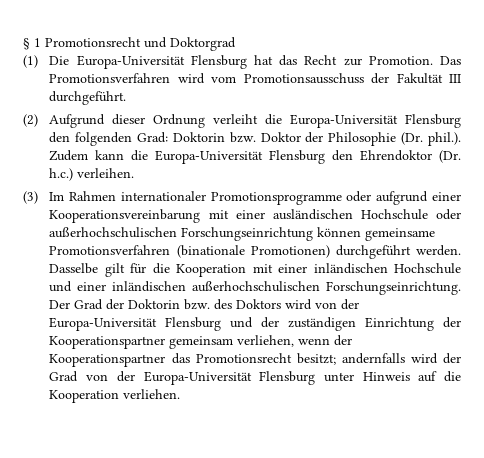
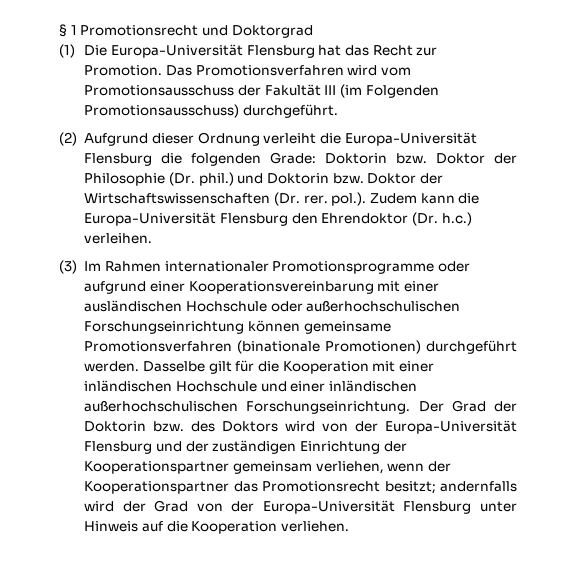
- Das Promotionsverfahren wird vom Promotionsausschuss der Fakultät III durchgeführt.
+ Das Promotionsverfahren wird vom Promotionsausschuss der Fakultät III (im Folgenden Promotionsausschuss) durchgeführt.
- (2) Aufgrund dieser Ordnung verleiht die Europa-Universität Flensburg den folgenden Grad: Doktorin bzw. Doktor der Philosophie (Dr. phil.). Zudem kann die Europa-Universität Flensburg den Ehrendoktor (Dr. h.c.) verleihen.
+ (2) Aufgrund dieser Ordnung verleiht die Europa-Universität Flensburg die folgenden Grade: Doktorin bzw. Doktor der Philosophie (Dr. phil.) und Doktorin bzw. Doktor der Wirtschaftswissenschaften (Dr. rer. pol.). Zudem kann die Europa-Universität Flensburg den Ehrendoktor (Dr. h.c.) verleihen.

